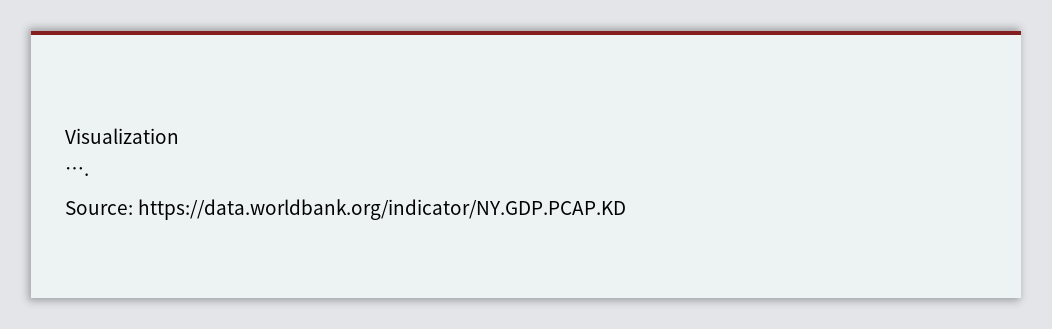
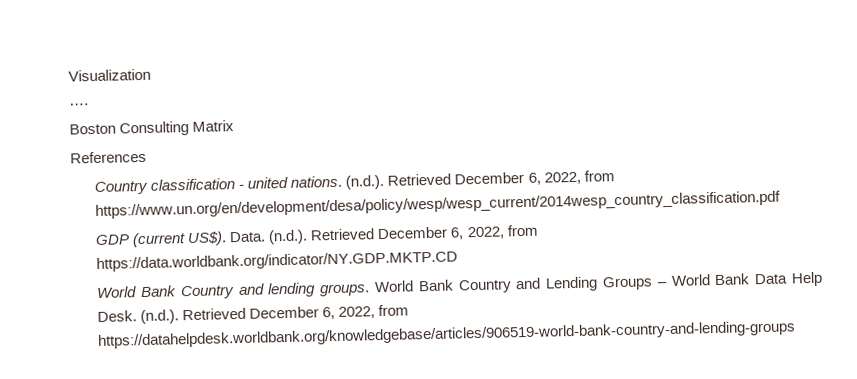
- Source: https://data.worldbank.org/indicator/NY.GDP.PCAP.KD
+ Boston Consulting Matrix
+ References
+ Country classification - united nations. (n.d.). Retrieved December 6, 2022, from https://www.un.org/en/development/desa/policy/wesp/wesp_current/2014wesp_country_classification.pdf
+ GDP (current US$). Data. (n.d.). Retrieved December 6, 2022, from https://data.worldbank.org/indicator/NY.GDP.MKTP.CD
+ World Bank Country and lending groups. World Bank Country and Lending Groups – World Bank Data Help Desk. (n.d.). Retrieved December 6, 2022, from https://datahelpdesk.worldbank.org/knowledgebase/articles/906519-world-bank-country-and-lending-groups

